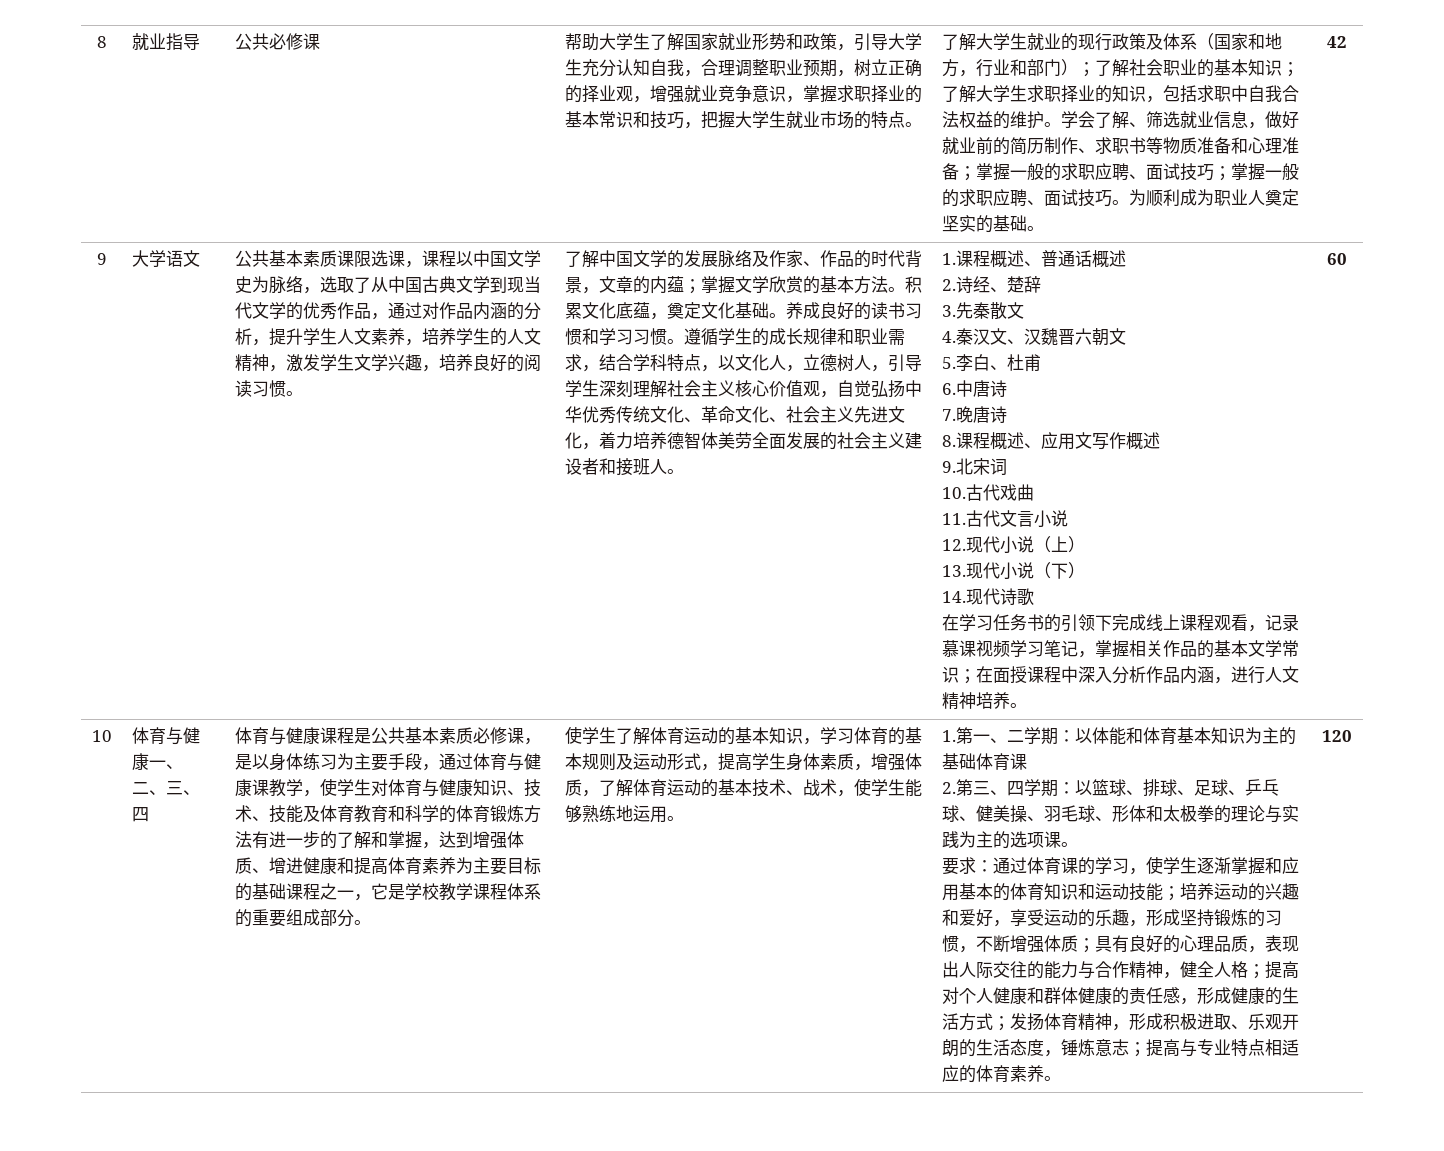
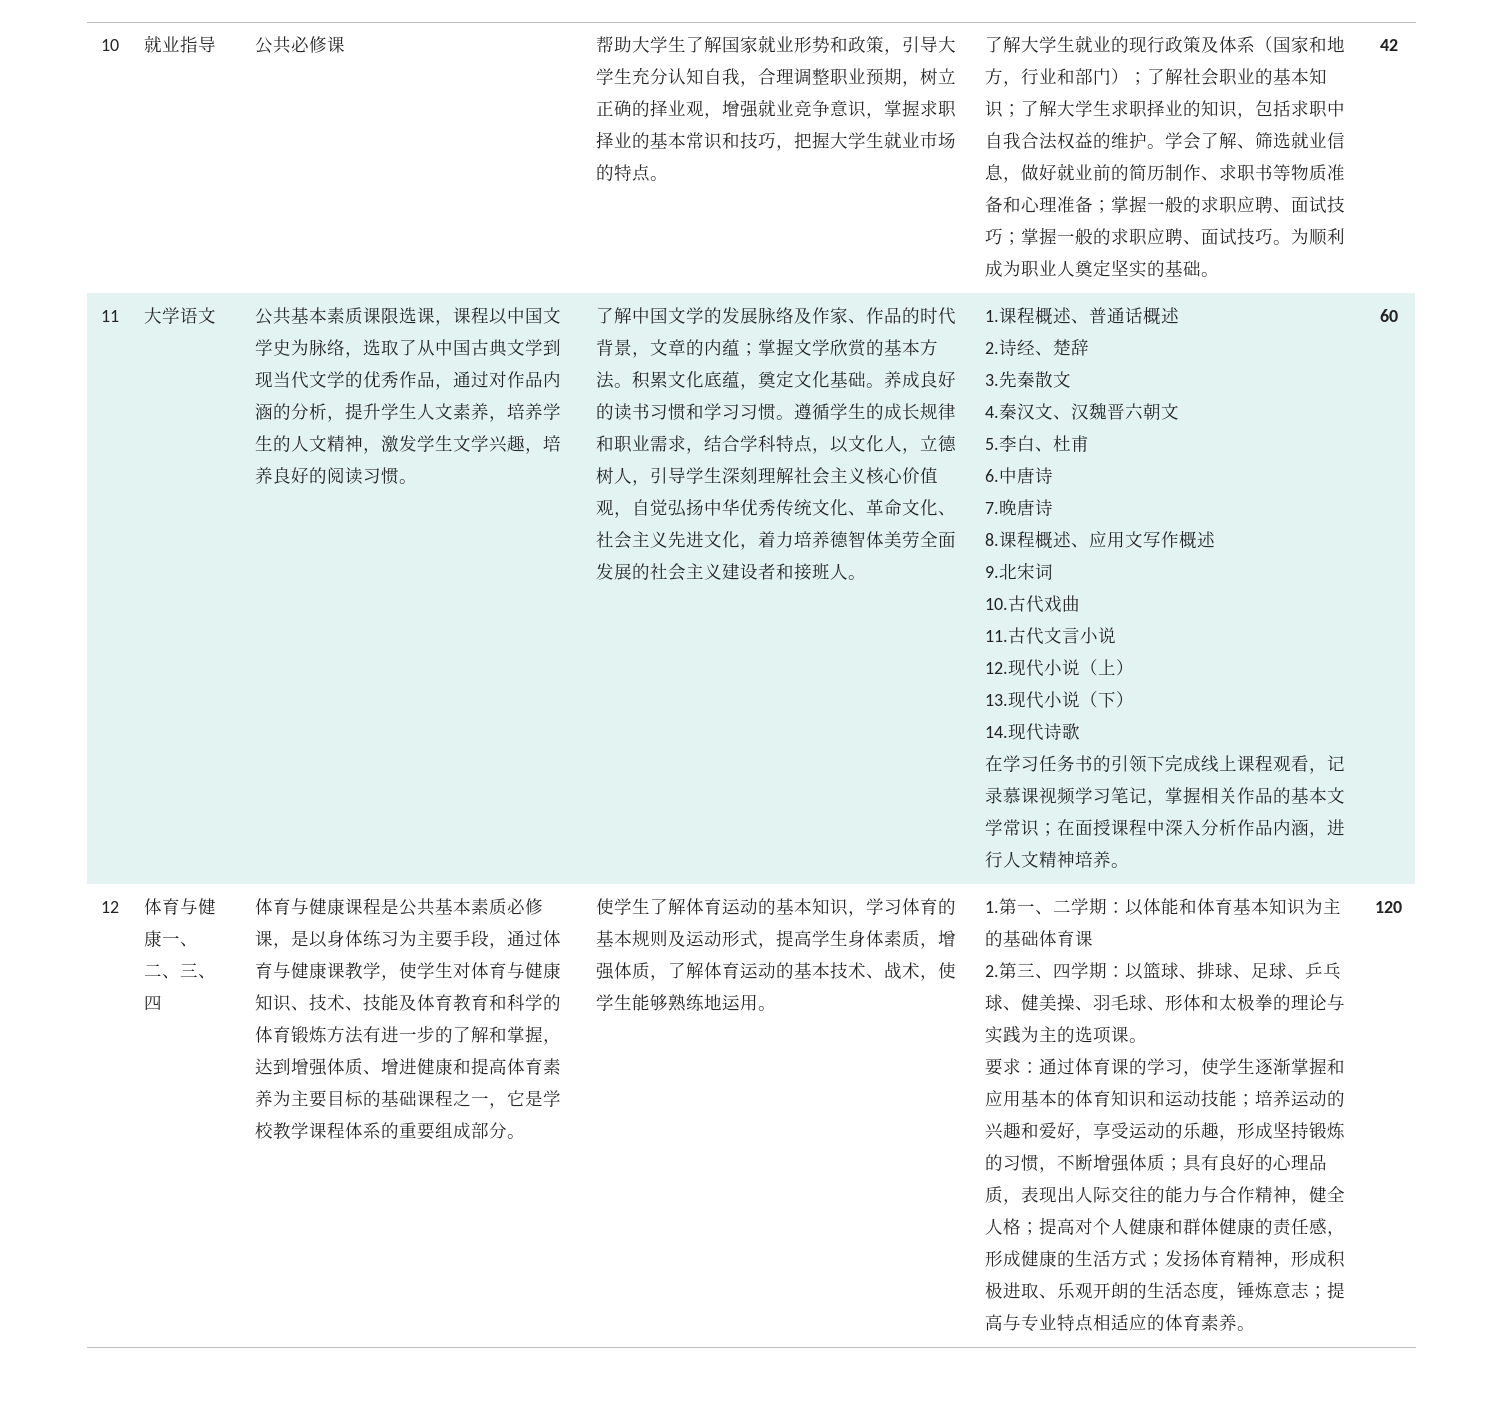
- 8
+ 10
- 9
+ 11
- 10
+ 12

